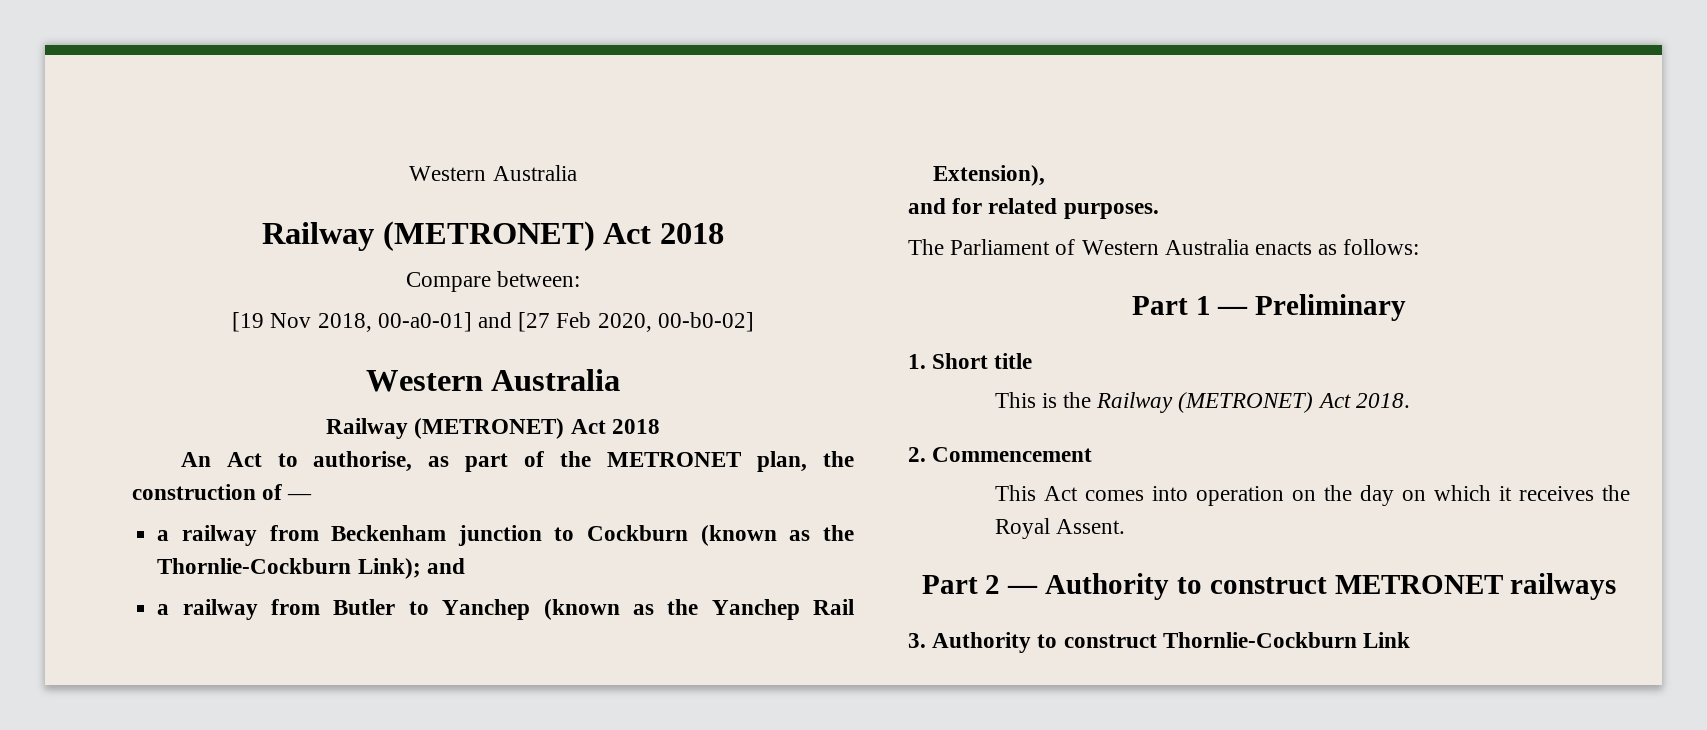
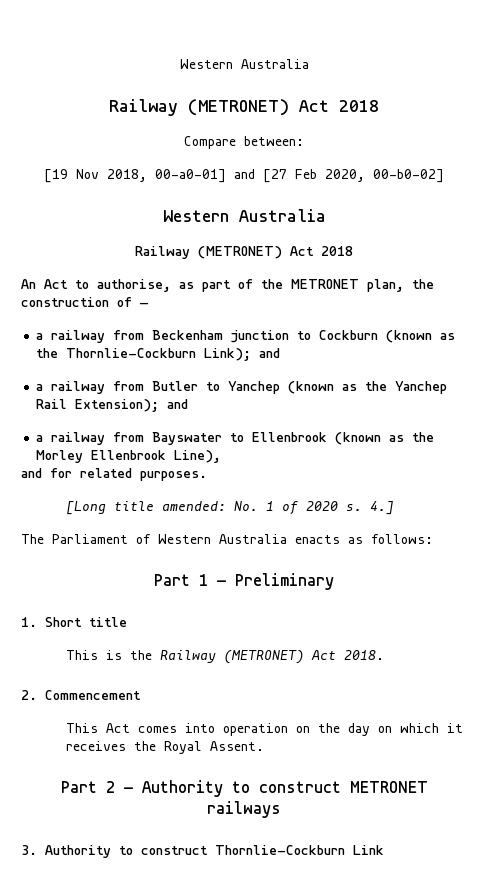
- a railway from Butler to Yanchep (known as the Yanchep Rail Extension),
+ a railway from Butler to Yanchep (known as the Yanchep Rail Extension); and
+ a railway from Bayswater to Ellenbrook (known as the Morley Ellenbrook Line),
  and for related purposes.
+ [Long title amended: No. 1 of 2020 s. 4.]

